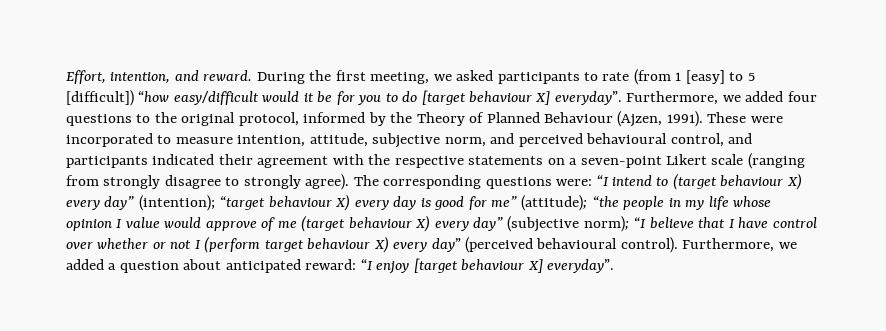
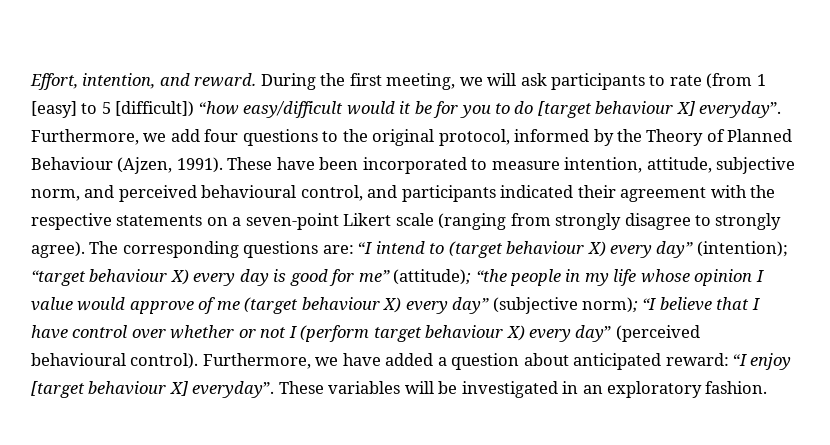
- During the first meeting, we asked participants to rate (from 1 [easy] to 5 [difficult]) “how easy/difficult would it be for you to do [target behaviour X] everyday”.
+ During the first meeting, we will ask participants to rate (from 1 [easy] to 5 [difficult]) “how easy/difficult would it be for you to do [target behaviour X] everyday”.
- Furthermore, we added four questions to the original protocol, informed by the Theory of Planned Behaviour (Ajzen, 1991).
+ Furthermore, we add four questions to the original protocol, informed by the Theory of Planned Behaviour (Ajzen, 1991).
- These were incorporated to measure intention, attitude, subjective norm, and perceived behavioural control, and participants indicated their agreement with the respective statements on a seven-point Likert scale (ranging from strongly disagree to strongly agree).
+ These have been incorporated to measure intention, attitude, subjective norm, and perceived behavioural control, and participants indicated their agreement with the respective statements on a seven-point Likert scale (ranging from strongly disagree to strongly agree).
- The corresponding questions were:
+ The corresponding questions are:
- Furthermore, we added a question about anticipated reward: “I enjoy [target behaviour X] everyday”.
+ Furthermore, we have added a question about anticipated reward: “I enjoy [target behaviour X] everyday”.
+ These variables will be investigated in an exploratory fashion.

